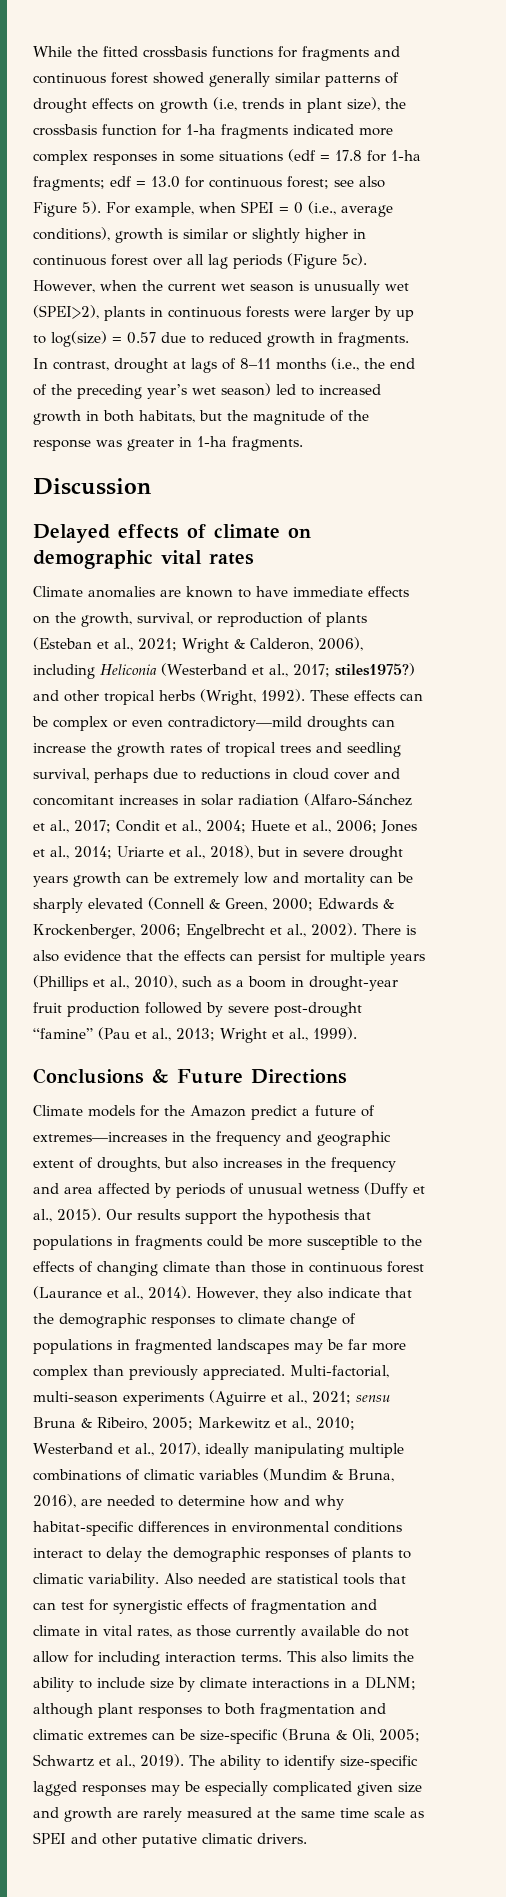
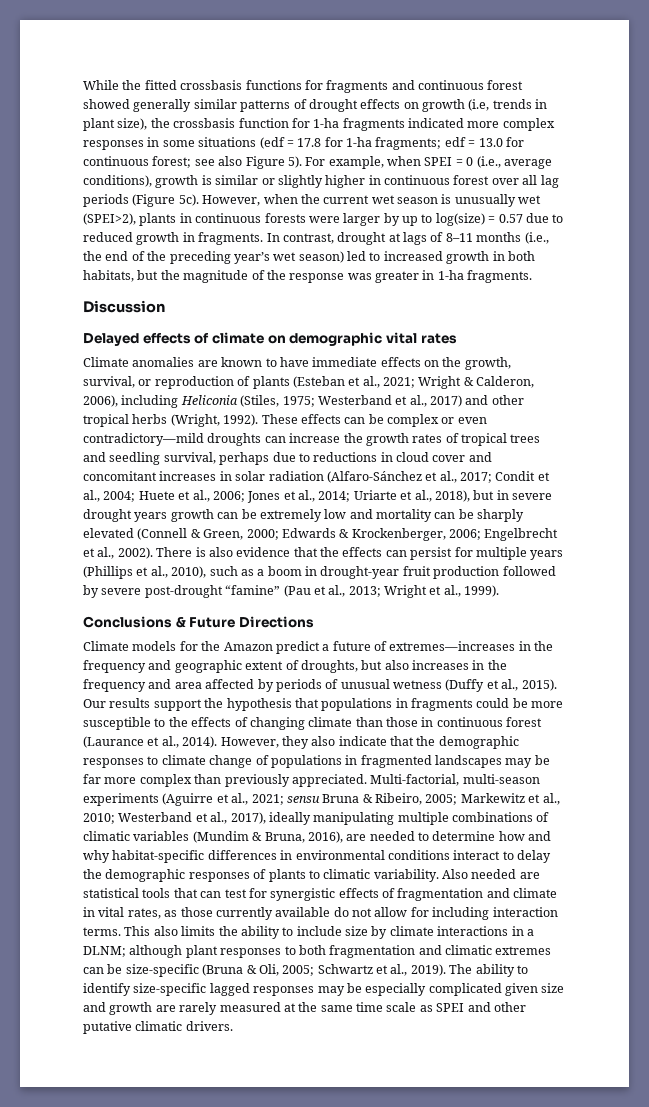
- Climate anomalies are known to have immediate effects on the growth, survival, or reproduction of plants (Esteban et al., 2021; Wright & Calderon, 2006), including Heliconia (Westerband et al., 2017; stiles1975?) and other tropical herbs (Wright, 1992).
+ Climate anomalies are known to have immediate effects on the growth, survival, or reproduction of plants (Esteban et al., 2021; Wright & Calderon, 2006), including Heliconia (Stiles, 1975; Westerband et al., 2017) and other tropical herbs (Wright, 1992).

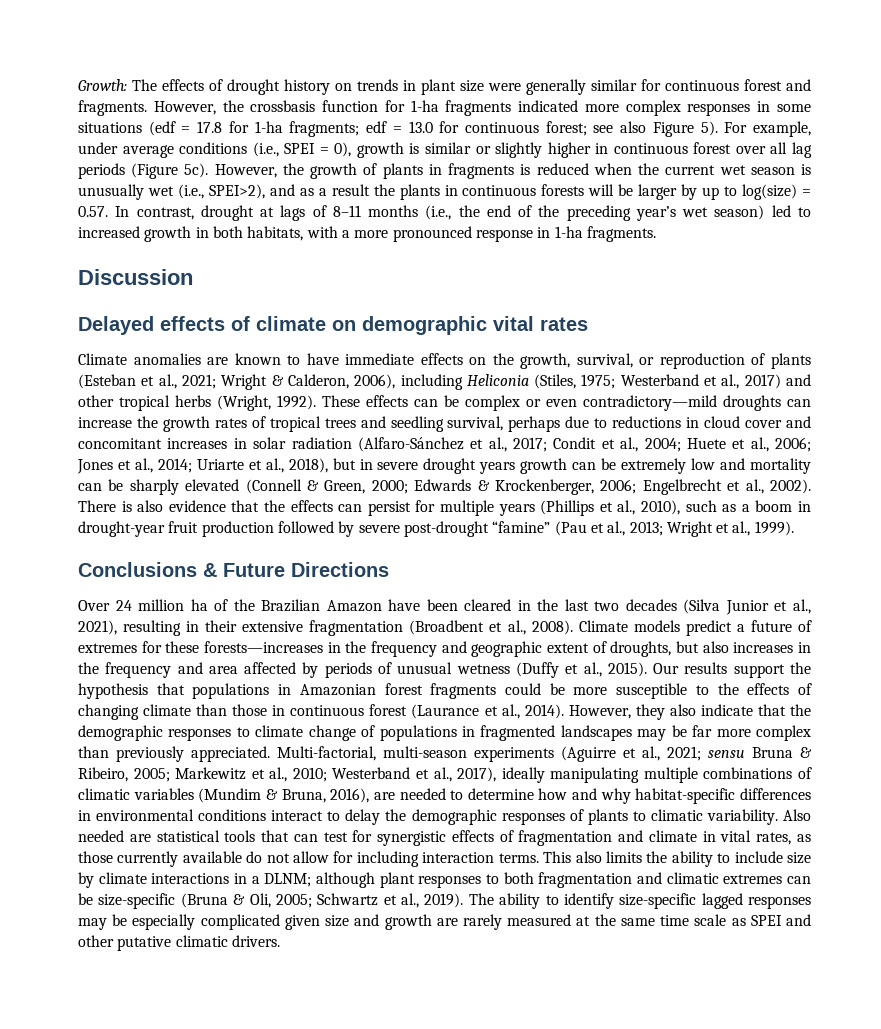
- While the fitted crossbasis functions for fragments and continuous forest showed generally similar patterns of drought effects on growth (i.e, trends in plant size), the crossbasis function for 1-ha fragments indicated more complex responses in some situations (edf = 17.8 for 1-ha fragments; edf = 13.0 for continuous forest; see also Figure 5).
+ Growth: The effects of drought history on trends in plant size were generally similar for continuous forest and fragments. However, the crossbasis function for 1-ha fragments indicated more complex responses in some situations (edf = 17.8 for 1-ha fragments; edf = 13.0 for continuous forest; see also Figure 5).
- For example, when SPEI = 0 (i.e., average conditions), growth is similar or slightly higher in continuous forest over all lag periods (Figure 5c).
+ For example, under average conditions (i.e., SPEI = 0), growth is similar or slightly higher in continuous forest over all lag periods (Figure 5c).
- However, when the current wet season is unusually wet (SPEI>2), plants in continuous forests were larger by up to log(size) = 0.57 due to reduced growth in fragments. In contrast, drought at lags of 8–11 months (i.e., the end of the preceding year’s wet season) led to increased growth in both habitats, but the magnitude of the response was greater in 1-ha fragments.
+ However, the growth of plants in fragments is reduced when the current wet season is unusually wet (i.e., SPEI>2), and as a result the plants in continuous forests will be larger by up to log(size) = 0.57. In contrast, drought at lags of 8–11 months (i.e., the end of the preceding year’s wet season) led to increased growth in both habitats, with a more pronounced response in 1-ha fragments.
- Climate models for the Amazon predict a future of extremes—increases in the frequency and geographic extent of droughts, but also increases in the frequency and area affected by periods of unusual wetness (Duffy et al., 2015).
+ Over 24 million ha of the Brazilian Amazon have been cleared in the last two decades (Silva Junior et al., 2021), resulting in their extensive fragmentation (Broadbent et al., 2008). Climate models predict a future of extremes for these forests—increases in the frequency and geographic extent of droughts, but also increases in the frequency and area affected by periods of unusual wetness (Duffy et al., 2015).
- Our results support the hypothesis that populations in fragments could be more susceptible to the effects of changing climate than those in continuous forest (Laurance et al., 2014).
+ Our results support the hypothesis that populations in Amazonian forest fragments could be more susceptible to the effects of changing climate than those in continuous forest (Laurance et al., 2014).

